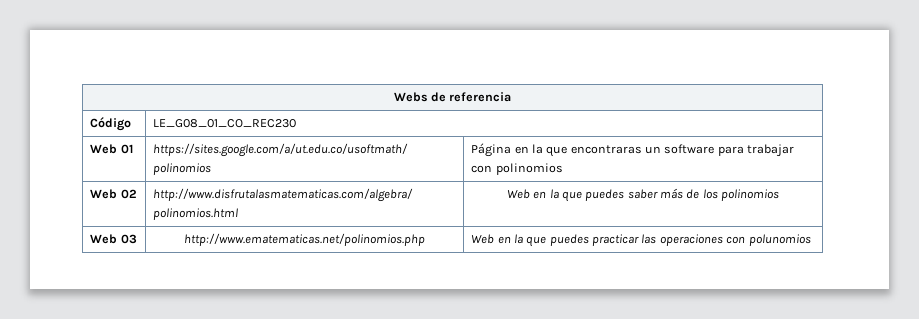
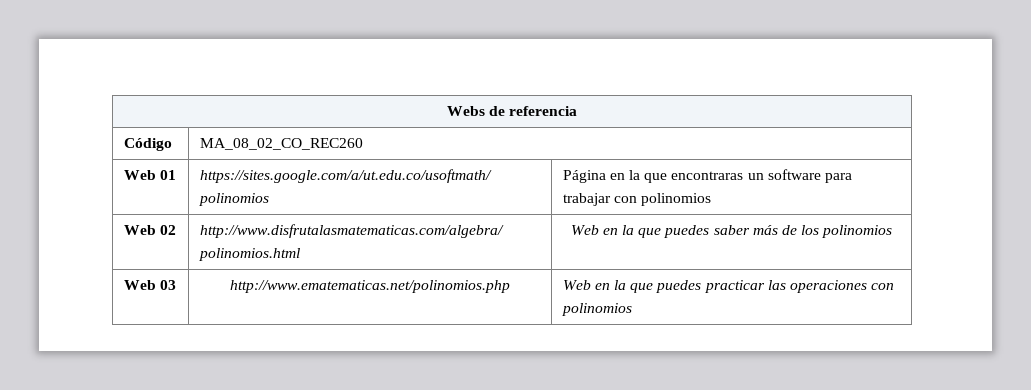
- Código | LE_G08_01_CO_REC230
+ Código | MA_08_02_CO_REC260
- Web 03 | http://www.ematematicas.net/polinomios.php | Web en la que puedes practicar las operaciones con polunomios
+ Web 03 | http://www.ematematicas.net/polinomios.php | Web en la que puedes practicar las operaciones con polinomios

